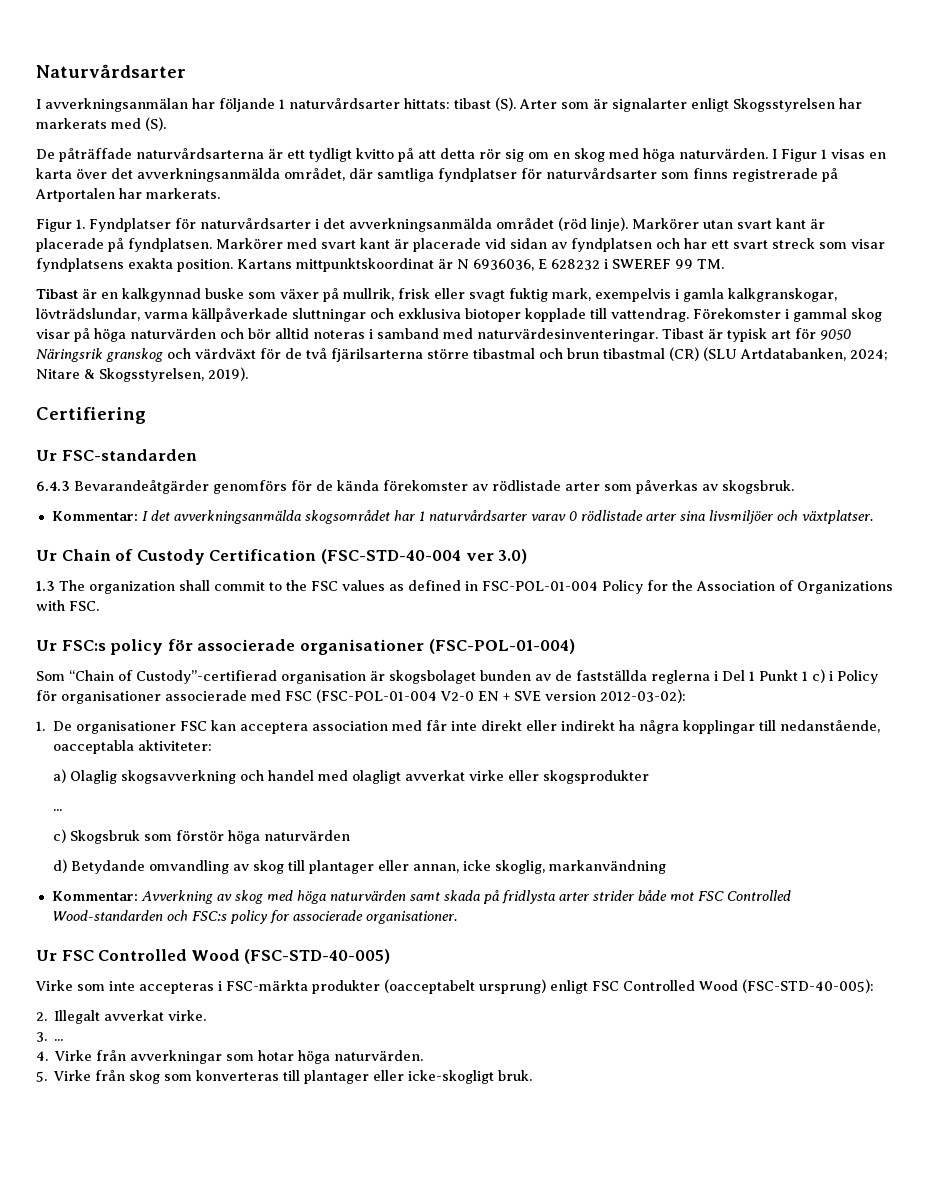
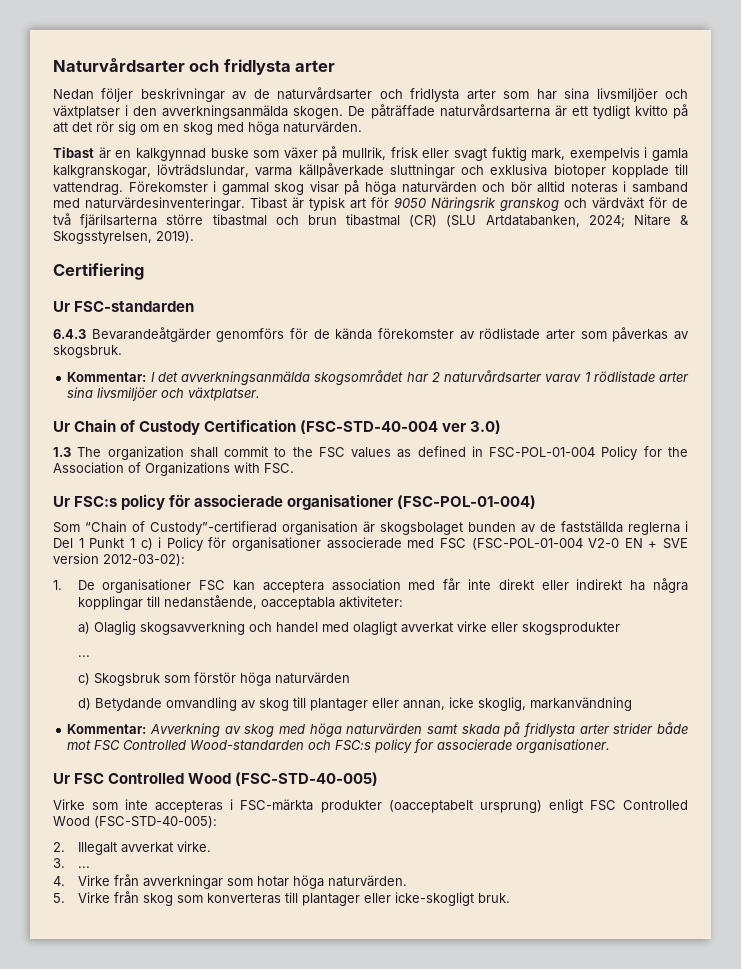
- Naturvårdsarter
- I avverkningsanmälan har följande 1 naturvårdsarter hittats: tibast (S). Arter som är signalarter enligt Skogsstyrelsen har markerats med (S).
- De påträffade naturvårdsarterna är ett tydligt kvitto på att detta rör sig om en skog med höga naturvärden. I Figur 1 visas en karta över det avverkningsanmälda området, där samtliga fyndplatser för naturvårdsarter som finns registrerade på Artportalen har markerats.
- Figur 1. Fyndplatser för naturvårdsarter i det avverkningsanmälda området (röd linje). Markörer utan svart kant är placerade på fyndplatsen. Markörer med svart kant är placerade vid sidan av fyndplatsen och har ett svart streck som visar fyndplatsens exakta position. Kartans mittpunktskoordinat är N 6936036, E 628232 i SWEREF 99 TM.
+ Naturvårdsarter och fridlysta arter
+ Nedan följer beskrivningar av de naturvårdsarter och fridlysta arter som har sina livsmiljöer och växtplatser i den avverkningsanmälda skogen. De påträffade naturvårdsarterna är ett tydligt kvitto på att det rör sig om en skog med höga naturvärden.
- Kommentar: I det avverkningsanmälda skogsområdet har 1 naturvårdsarter varav 0 rödlistade arter sina livsmiljöer och växtplatser.
+ Kommentar: I det avverkningsanmälda skogsområdet har 2 naturvårdsarter varav 1 rödlistade arter sina livsmiljöer och växtplatser.

